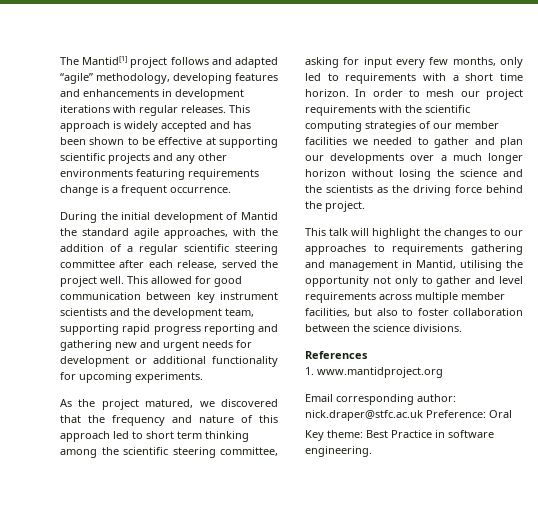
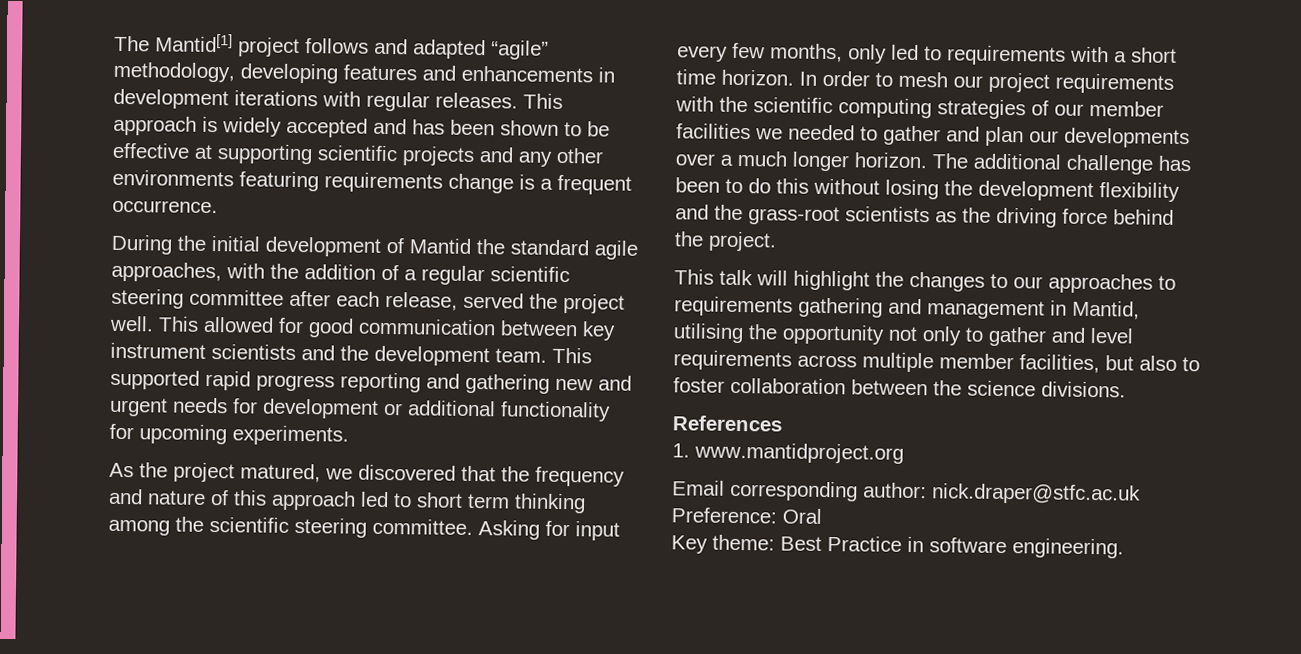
- This allowed for good communication between key instrument scientists and the development team, supporting rapid progress reporting and gathering new and urgent needs for development or additional functionality for upcoming experiments.
+ This allowed for good communication between key instrument scientists and the development team. This supported rapid progress reporting and gathering new and urgent needs for development or additional functionality for upcoming experiments.
- As the project matured, we discovered that the frequency and nature of this approach led to short term thinking among the scientific steering committee, asking for input every few months, only led to requirements with a short time horizon.
+ As the project matured, we discovered that the frequency and nature of this approach led to short term thinking among the scientific steering committee. Asking for input every few months, only led to requirements with a short time horizon.
- In order to mesh our project requirements with the scientific computing strategies of our member facilities we needed to gather and plan our developments over a much longer horizon without losing the science and the scientists as the driving force behind the project.
+ In order to mesh our project requirements with the scientific computing strategies of our member facilities we needed to gather and plan our developments over a much longer horizon. The additional challenge has been to do this without losing the development flexibility and the grass-root scientists as the driving force behind the project.

